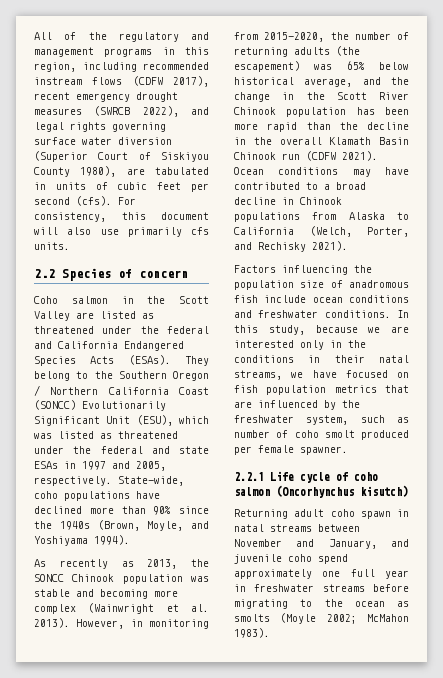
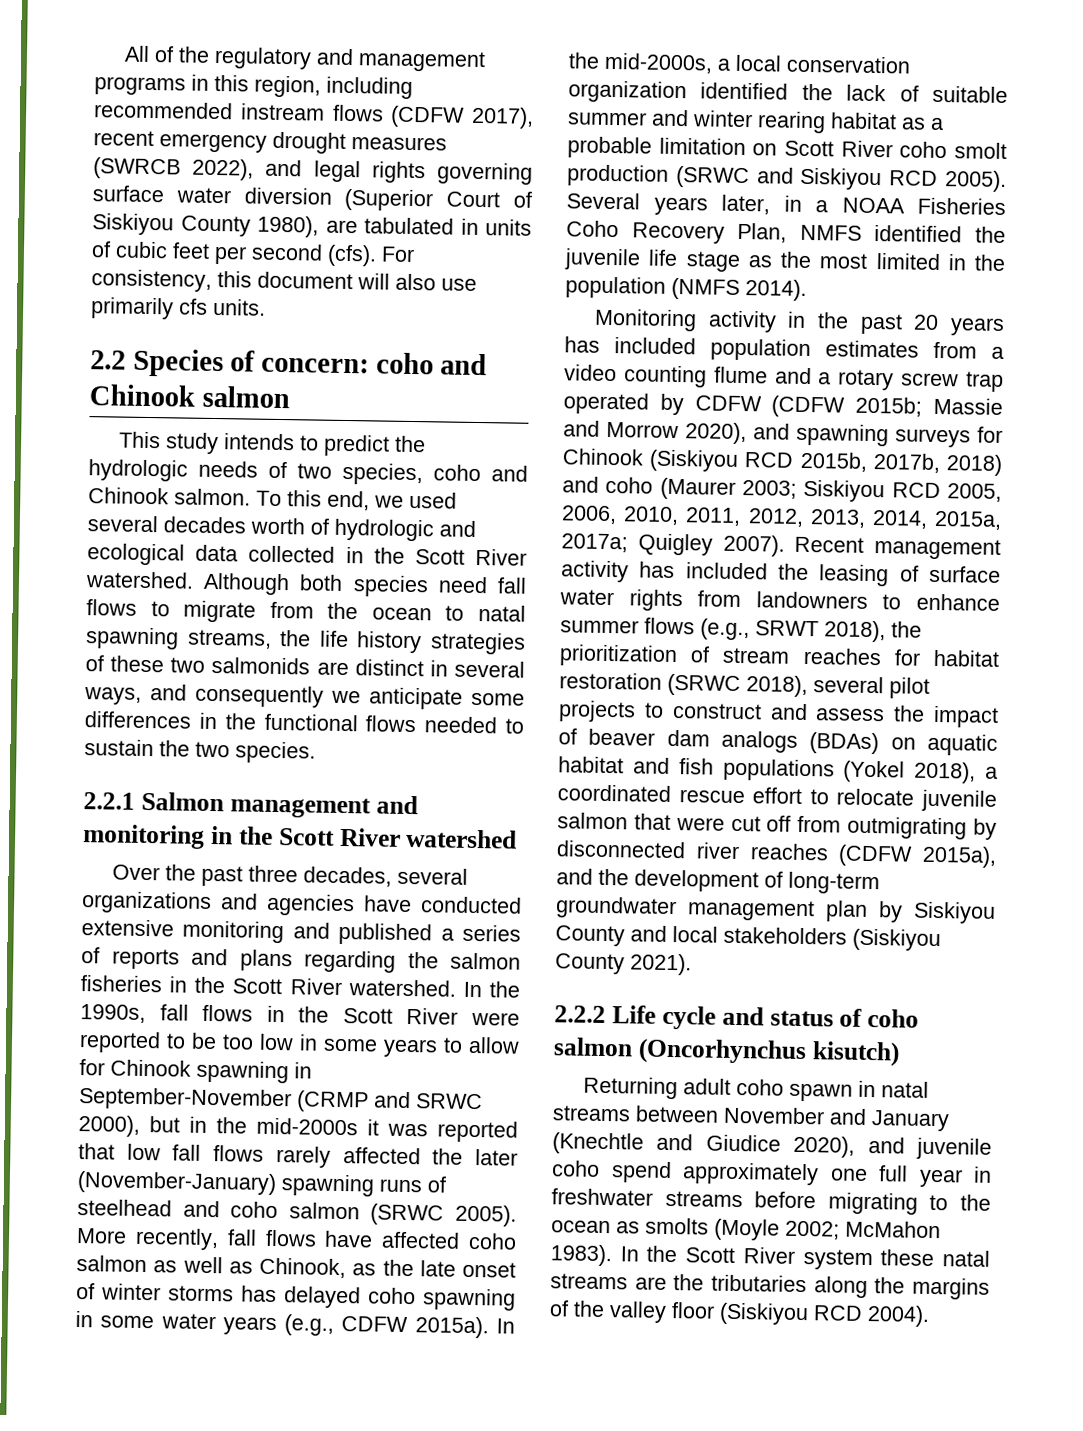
- 2.2 Species of concern
- Coho salmon in the Scott Valley are listed as threatened under the federal and California Endangered Species Acts (ESAs). They belong to the Southern Oregon / Northern California Coast (SONCC) Evolutionarily Significant Unit (ESU), which was listed as threatened under the federal and state ESAs in 1997 and 2005, respectively. State-wide, coho populations have declined more than 90% since the 1940s (Brown, Moyle, and Yoshiyama 1994).
- As recently as 2013, the SONCC Chinook population was stable and becoming more complex (Wainwright et al. 2013). However, in monitoring from 2015-2020, the number of returning adults (the escapement) was 65% below historical average, and the change in the Scott River Chinook population has been more rapid than the decline in the overall Klamath Basin Chinook run (CDFW 2021). Ocean conditions may have contributed to a broad decline in Chinook populations from Alaska to California (Welch, Porter, and Rechisky 2021).
- Factors influencing the population size of anadromous fish include ocean conditions and freshwater conditions. In this study, because we are interested only in the conditions in their natal streams, we have focused on fish population metrics that are influenced by the freshwater system, such as number of coho smolt produced per female spawner.
- 2.2.1 Life cycle of coho salmon (Oncorhynchus kisutch)
+ 2.2 Species of concern: coho and Chinook salmon
+ This study intends to predict the hydrologic needs of two species, coho and Chinook salmon. To this end, we used several decades worth of hydrologic and ecological data collected in the Scott River watershed. Although both species need fall flows to migrate from the ocean to natal spawning streams, the life history strategies of these two salmonids are distinct in several ways, and consequently we anticipate some differences in the functional flows needed to sustain the two species.
+ 2.2.1 Salmon management and monitoring in the Scott River watershed
+ Over the past three decades, several organizations and agencies have conducted extensive monitoring and published a series of reports and plans regarding the salmon fisheries in the Scott River watershed. In the 1990s, fall flows in the Scott River were reported to be too low in some years to allow for Chinook spawning in September-November (CRMP and SRWC 2000), but in the mid-2000s it was reported that low fall flows rarely affected the later (November-January) spawning runs of steelhead and coho salmon (SRWC 2005). More recently, fall flows have affected coho salmon as well as Chinook, as the late onset of winter storms has delayed coho spawning in some water years (e.g., CDFW 2015a). In the mid-2000s, a local conservation organization identified the lack of suitable summer and winter rearing habitat as a probable limitation on Scott River coho smolt production (SRWC and Siskiyou RCD 2005). Several years later, in a NOAA Fisheries Coho Recovery Plan, NMFS identified the juvenile life stage as the most limited in the population (NMFS 2014).
+ Monitoring activity in the past 20 years has included population estimates from a video counting flume and a rotary screw trap operated by CDFW (CDFW 2015b; Massie and Morrow 2020), and spawning surveys for Chinook (Siskiyou RCD 2015b, 2017b, 2018) and coho (Maurer 2003; Siskiyou RCD 2005, 2006, 2010, 2011, 2012, 2013, 2014, 2015a, 2017a; Quigley 2007). Recent management activity has included the leasing of surface water rights from landowners to enhance summer flows (e.g., SRWT 2018), the prioritization of stream reaches for habitat restoration (SRWC 2018), several pilot projects to construct and assess the impact of beaver dam analogs (BDAs) on aquatic habitat and fish populations (Yokel 2018), a coordinated rescue effort to relocate juvenile salmon that were cut off from outmigrating by disconnected river reaches (CDFW 2015a), and the development of long-term groundwater management plan by Siskiyou County and local stakeholders (Siskiyou County 2021).
+ 2.2.2 Life cycle and status of coho salmon (Oncorhynchus kisutch)
- Returning adult coho spawn in natal streams between November and January, and juvenile coho spend approximately one full year in freshwater streams before migrating to the ocean as smolts (Moyle 2002; McMahon 1983).
+ Returning adult coho spawn in natal streams between November and January (Knechtle and Giudice 2020), and juvenile coho spend approximately one full year in freshwater streams before migrating to the ocean as smolts (Moyle 2002; McMahon 1983).
+ In the Scott River system these natal streams are the tributaries along the margins of the valley floor (Siskiyou RCD 2004).

